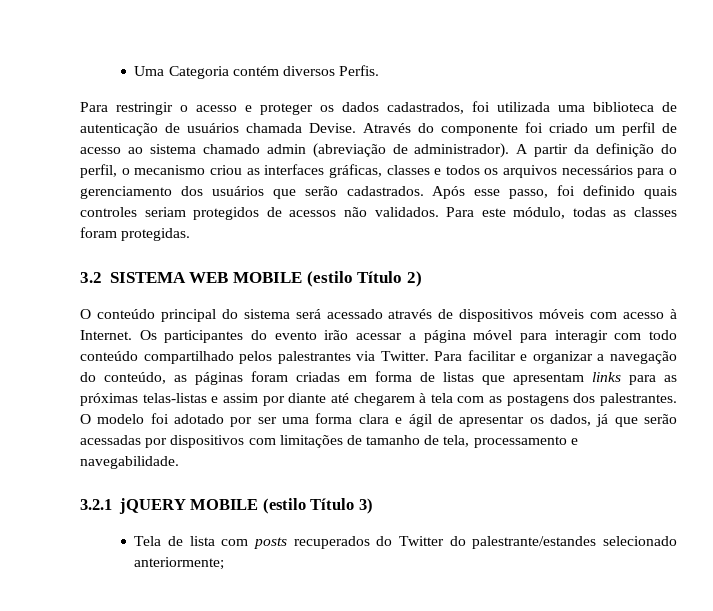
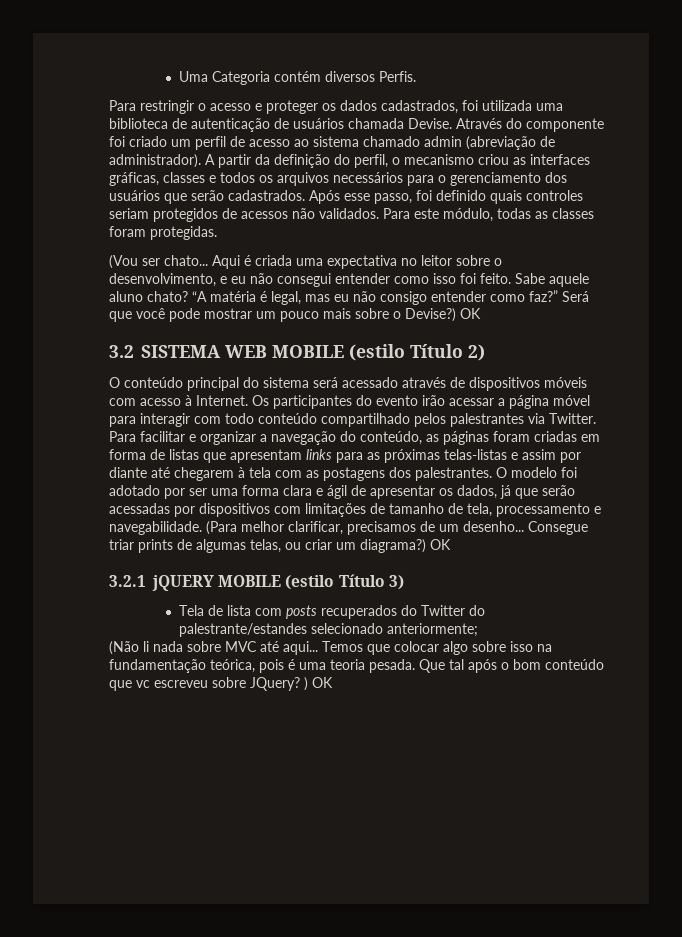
+ (Vou ser chato... Aqui é criada uma expectativa no leitor sobre o desenvolvimento, e eu não consegui entender como isso foi feito. Sabe aquele aluno chato? “A matéria é legal, mas eu não consigo entender como faz?” Será que você pode mostrar um pouco mais sobre o Devise?) OK
+ (Para melhor clarificar, precisamos de um desenho... Consegue triar prints de algumas telas, ou criar um diagrama?) OK
+ (Não li nada sobre MVC até aqui... Temos que colocar algo sobre isso na fundamentação teórica, pois é uma teoria pesada. Que tal após o bom conteúdo que vc escreveu sobre JQuery? ) OK

